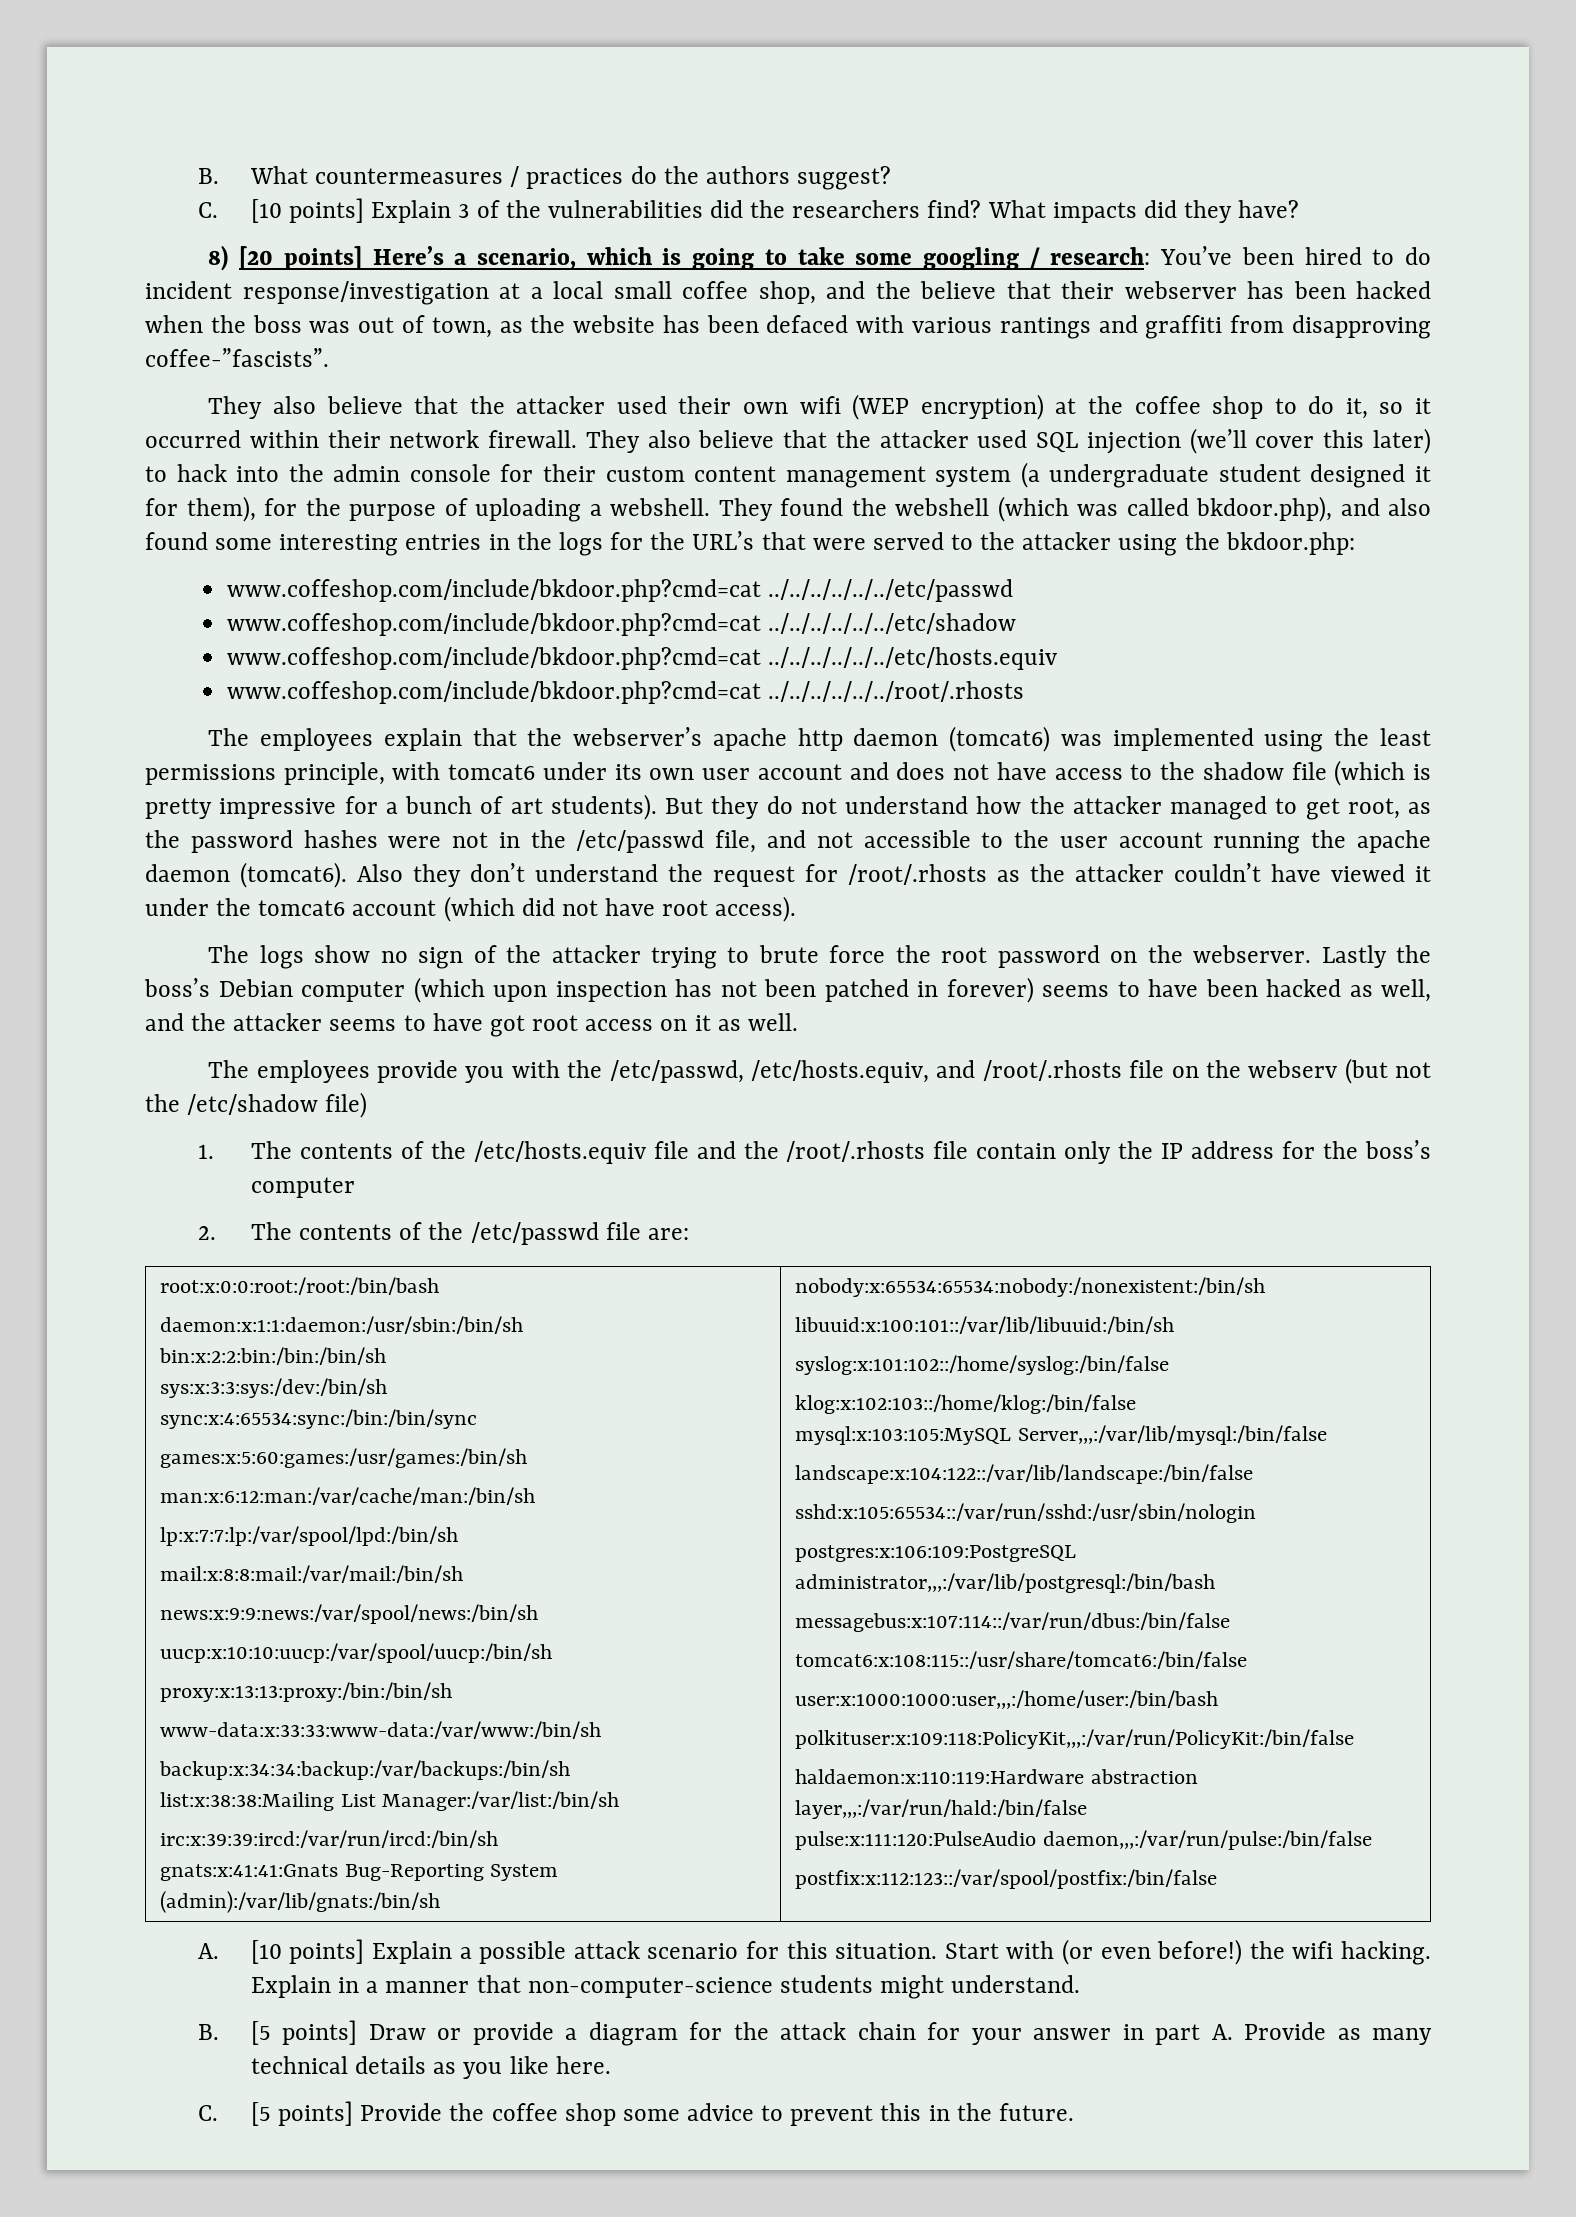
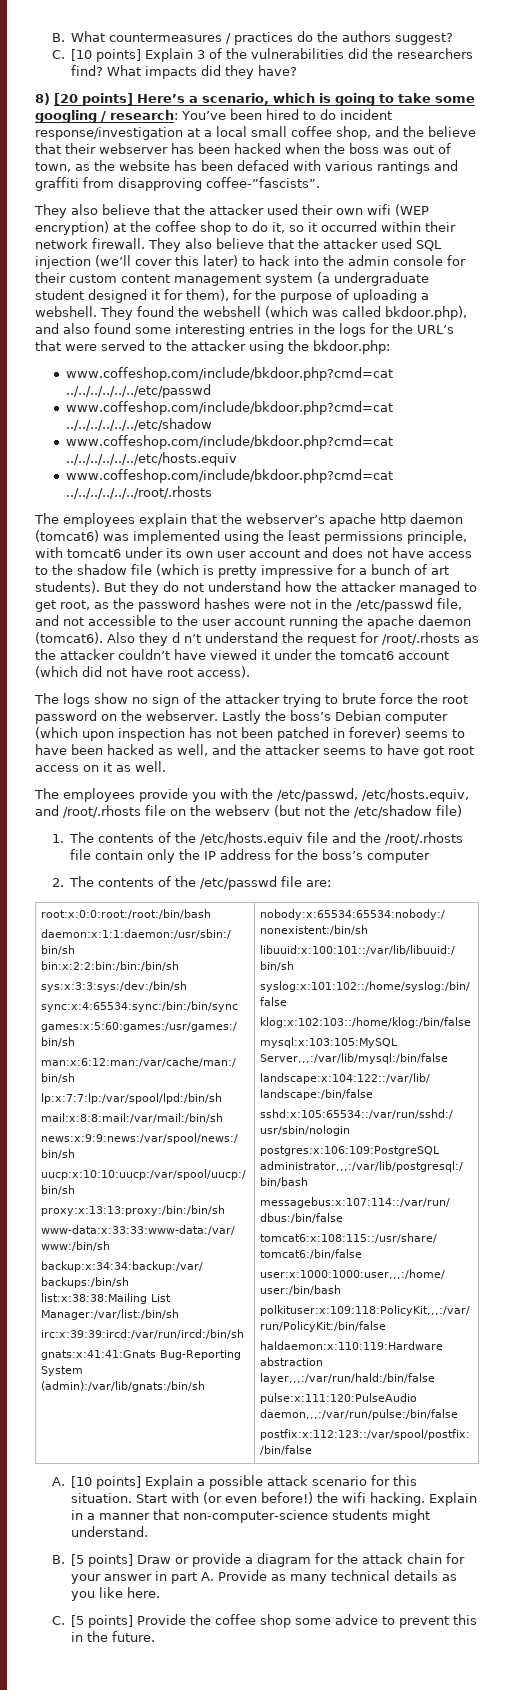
- Also they don’t understand the request for /root/.rhosts as the attacker couldn’t have viewed it under the tomcat6 account (which did not have root access).
+ Also they d n’t understand the request for /root/.rhosts as the attacker couldn’t have viewed it under the tomcat6 account (which did not have root access).

